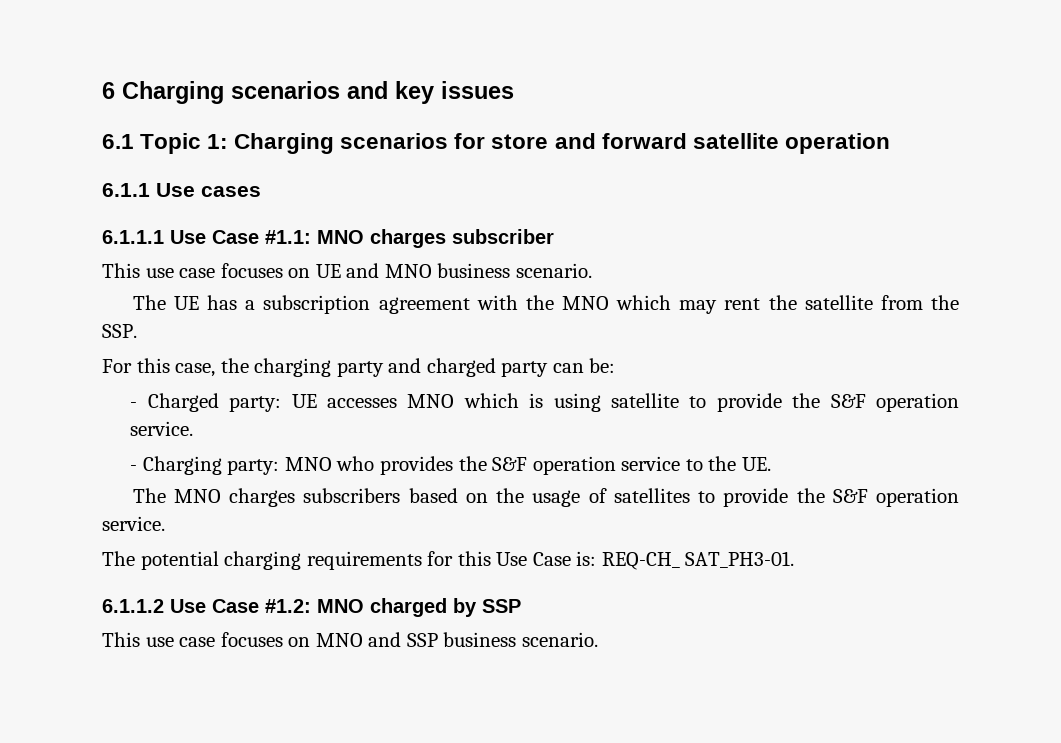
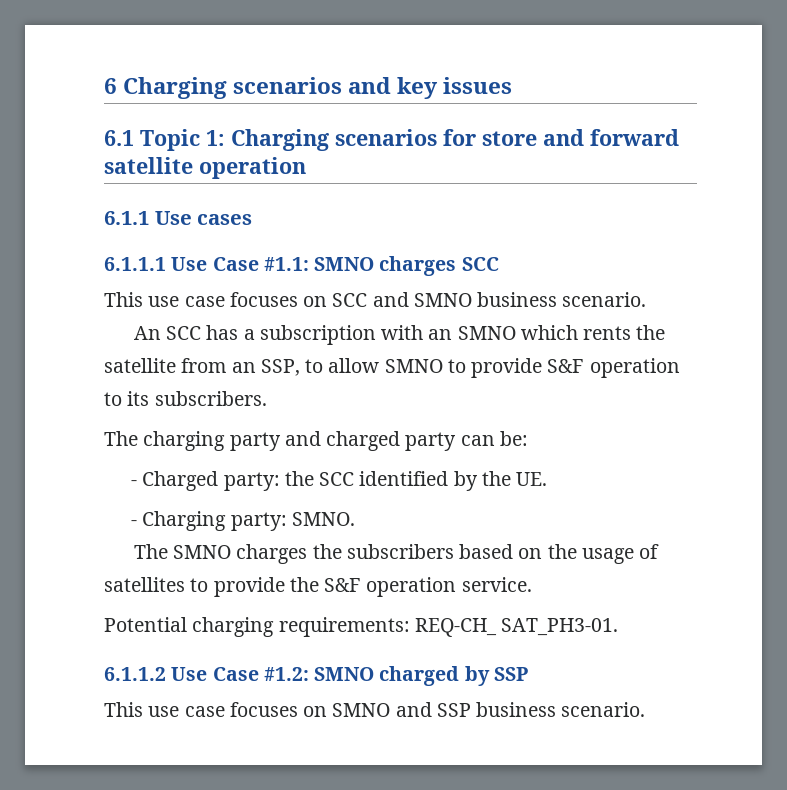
- 6.1.1.1 Use Case #1.1: MNO charges subscriber
- This use case focuses on UE and MNO business scenario.
+ 6.1.1.1 Use Case #1.1: SMNO charges SCC
+ This use case focuses on SCC and SMNO business scenario.
- The UE has a subscription agreement with the MNO which may rent the satellite from the SSP.
- For this case, the charging party and charged party can be:
+ An SCC has a subscription with an SMNO which rents the satellite from an SSP, to allow SMNO to provide S&F operation to its subscribers.
+ The charging party and charged party can be:
- - Charged party: UE accesses MNO which is using satellite to provide the S&F operation service.
- - Charging party: MNO who provides the S&F operation service to the UE.
- The MNO charges subscribers based on the usage of satellites to provide the S&F operation service.
+ - Charged party: the SCC identified by the UE.
+ - Charging party: SMNO.
+ The SMNO charges the subscribers based on the usage of satellites to provide the S&F operation service.
- The potential charging requirements for this Use Case is: REQ-CH_ SAT_PH3-01.
+ Potential charging requirements: REQ-CH_ SAT_PH3-01.
- 6.1.1.2 Use Case #1.2: MNO charged by SSP
+ 6.1.1.2 Use Case #1.2: SMNO charged by SSP
- This use case focuses on MNO and SSP business scenario.
+ This use case focuses on SMNO and SSP business scenario.

